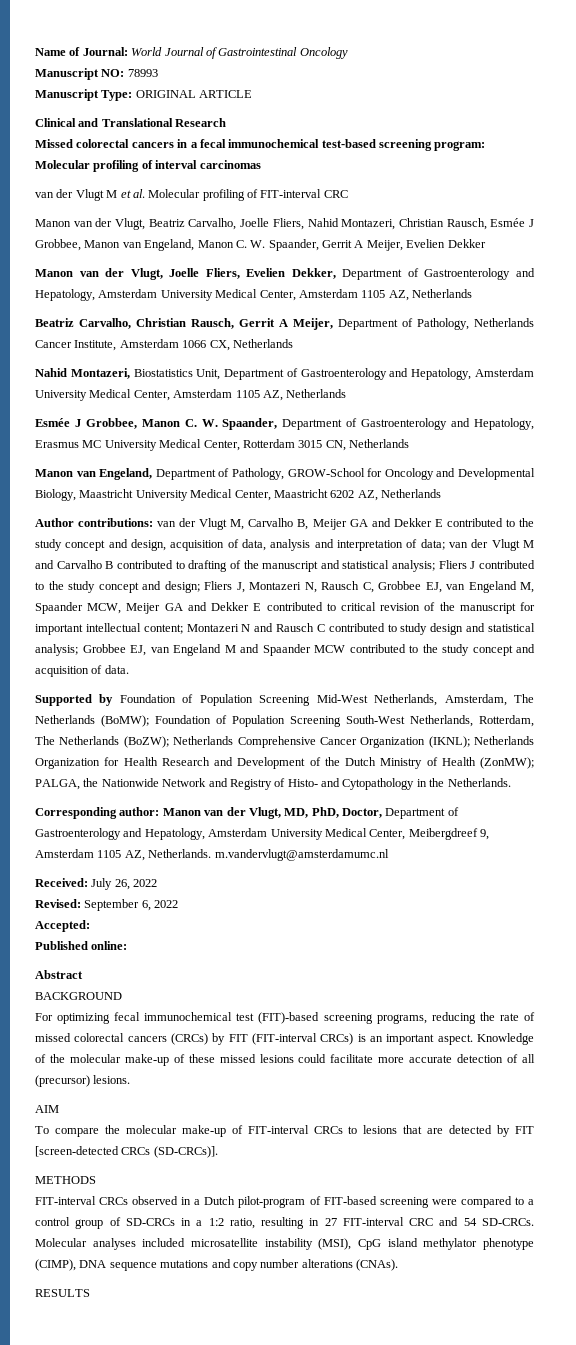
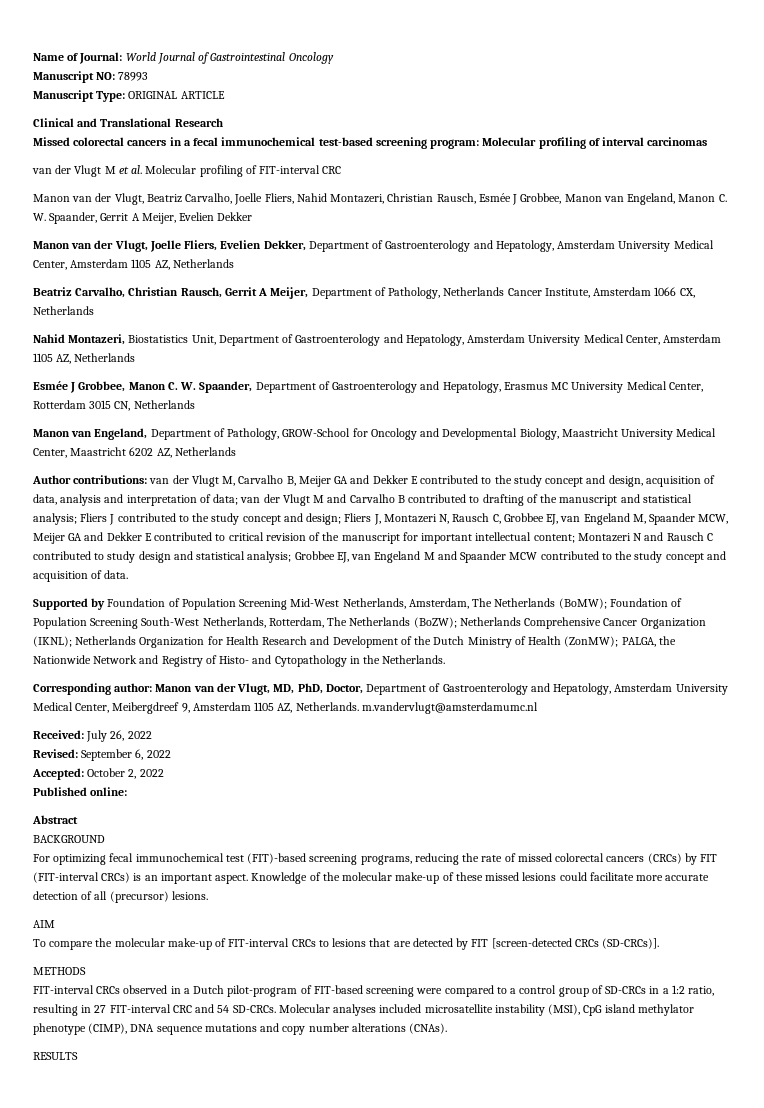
- Accepted:
+ Accepted: October 2, 2022

